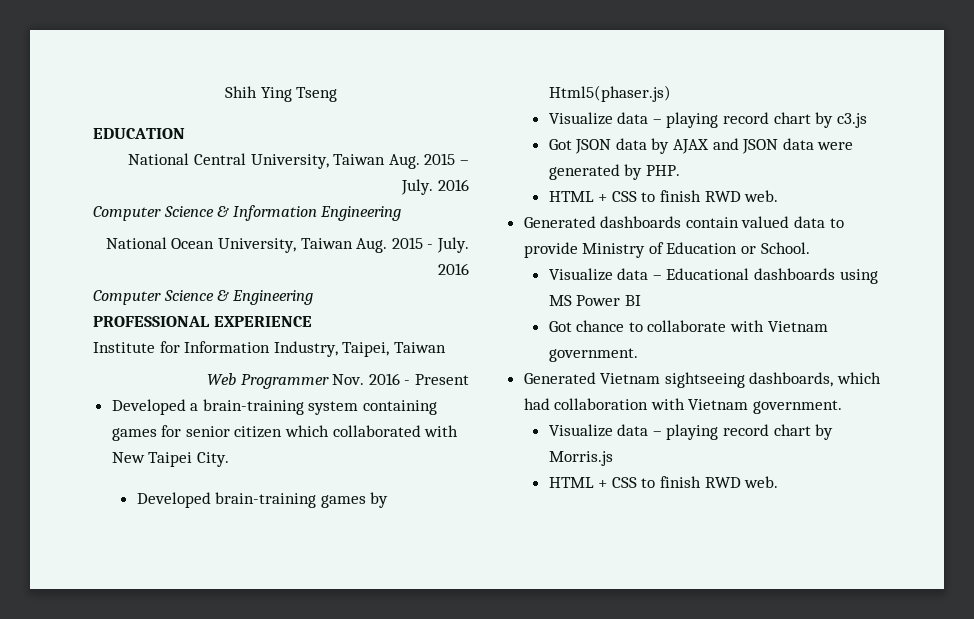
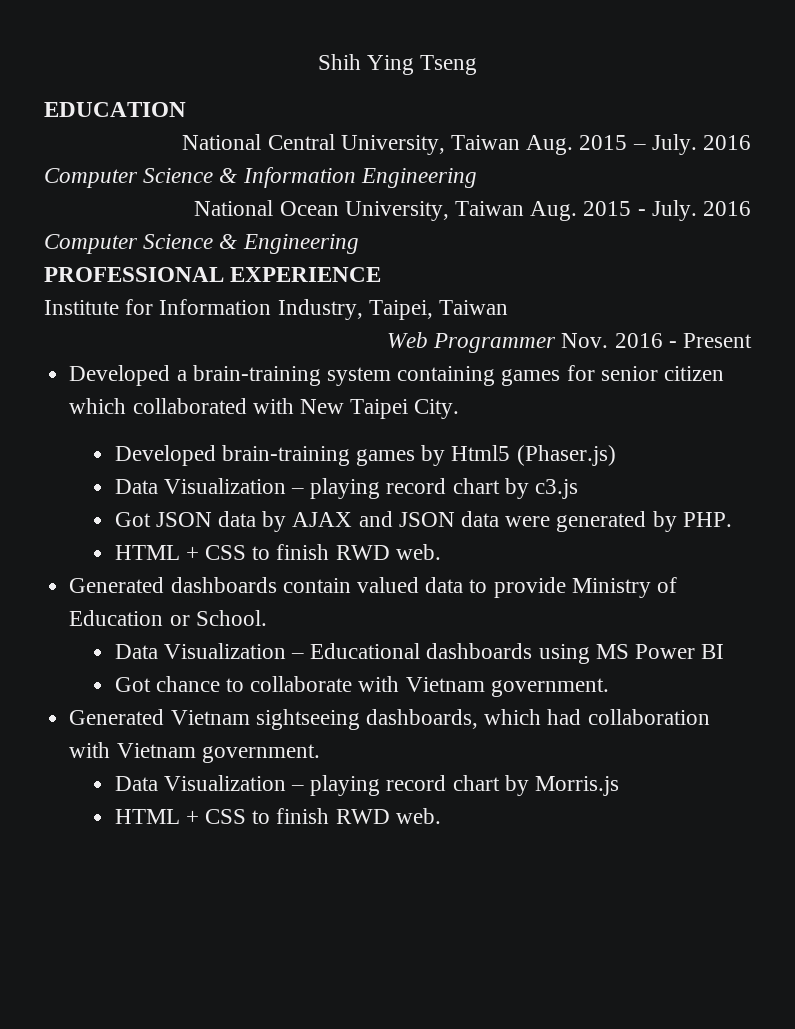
- Developed brain-training games by Html5(phaser.js)
- Visualize data – playing record chart by c3.js
+ Developed brain-training games by Html5 (Phaser.js)
+ Data Visualization – playing record chart by c3.js
- Visualize data – Educational dashboards using MS Power BI
+ Data Visualization – Educational dashboards using MS Power BI
- Visualize data – playing record chart by Morris.js
+ Data Visualization – playing record chart by Morris.js

